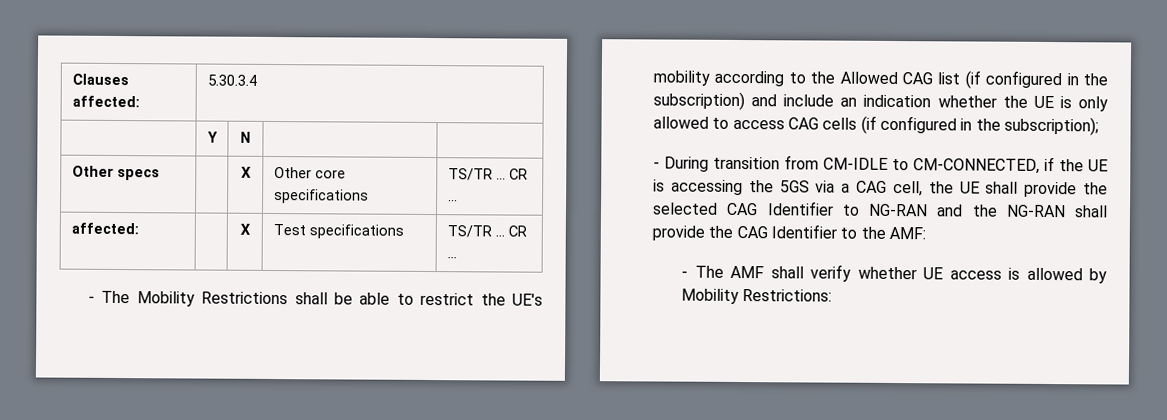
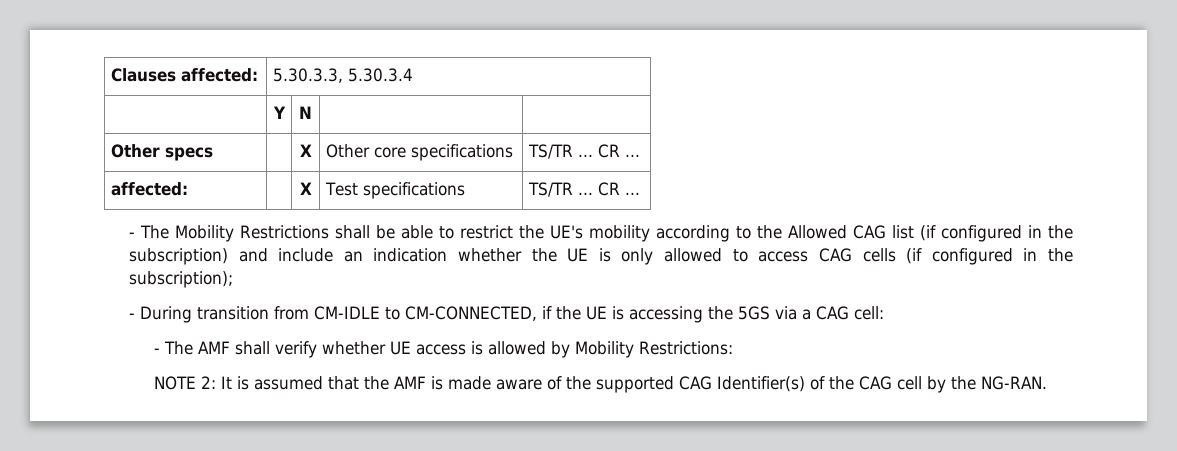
- Clauses affected: | 5.30.3.4
+ Clauses affected: | 5.30.3.3, 5.30.3.4
- - During transition from CM-IDLE to CM-CONNECTED, if the UE is accessing the 5GS via a CAG cell, the UE shall provide the selected CAG Identifier to NG-RAN and the NG-RAN shall provide the CAG Identifier to the AMF:
+ - During transition from CM-IDLE to CM-CONNECTED, if the UE is accessing the 5GS via a CAG cell:
+ NOTE 2: It is assumed that the AMF is made aware of the supported CAG Identifier(s) of the CAG cell by the NG-RAN.

